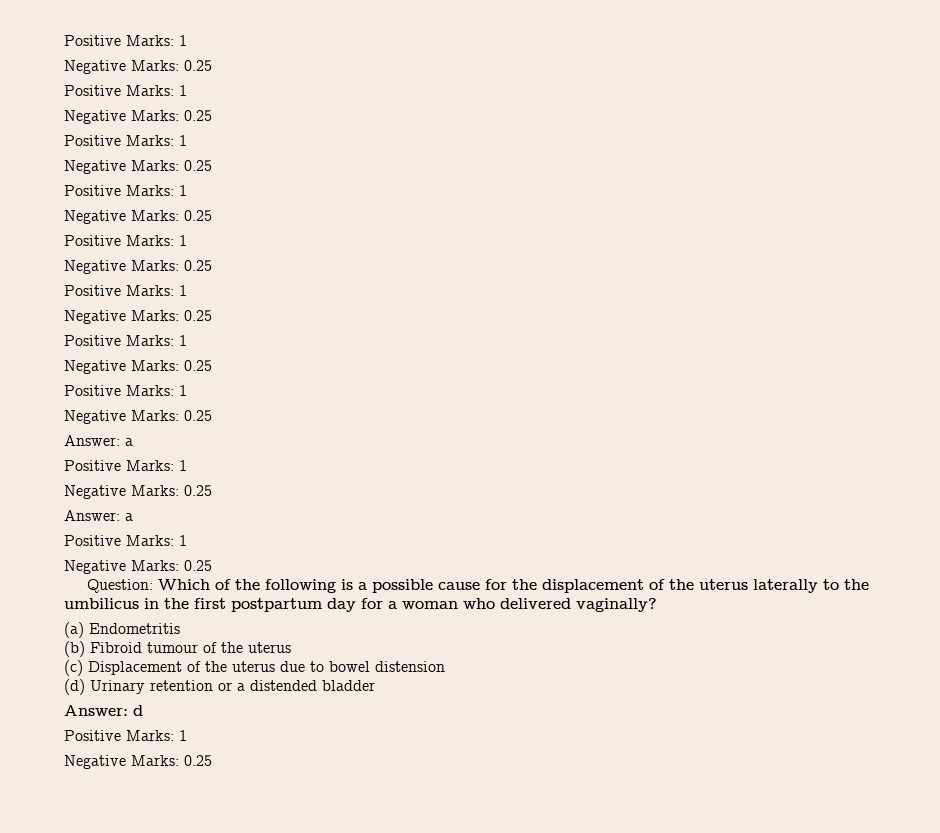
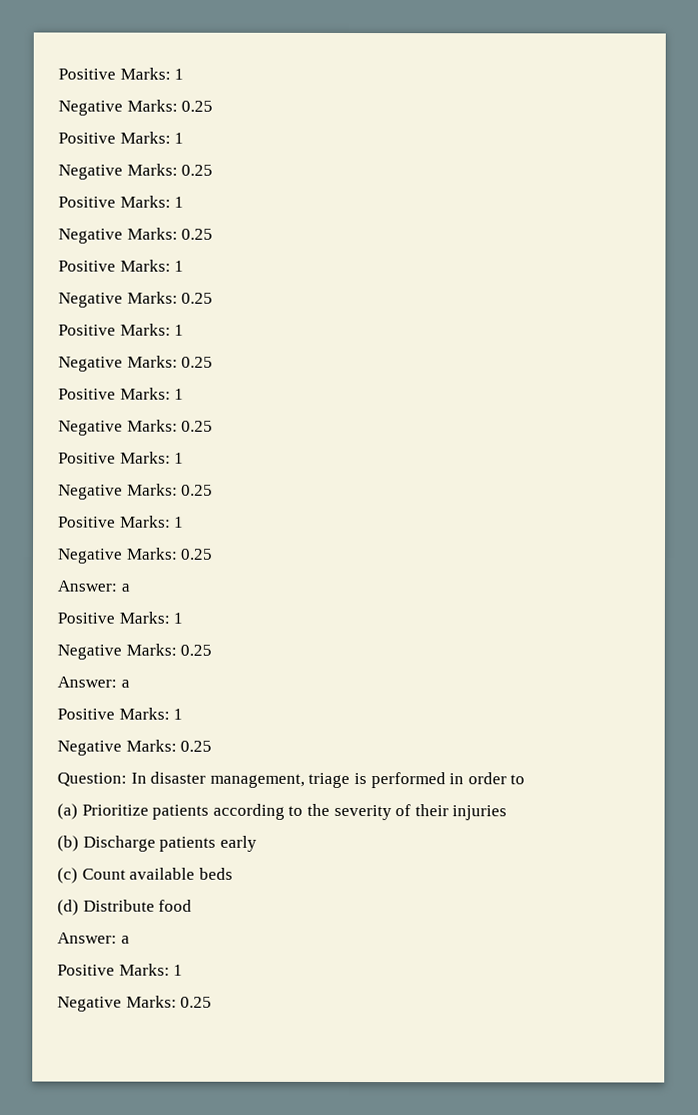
- Question: Which of the following is a possible cause for the displacement of the uterus laterally to the umbilicus in the first postpartum day for a woman who delivered vaginally?
- (a) Endometritis
- (b) Fibroid tumour of the uterus
- (c) Displacement of the uterus due to bowel distension
- (d) Urinary retention or a distended bladder
- Answer: d
+ Question: In disaster management, triage is performed in order to
+ (a) Prioritize patients according to the severity of their injuries
+ (b) Discharge patients early
+ (c) Count available beds
+ (d) Distribute food
+ Answer: a

